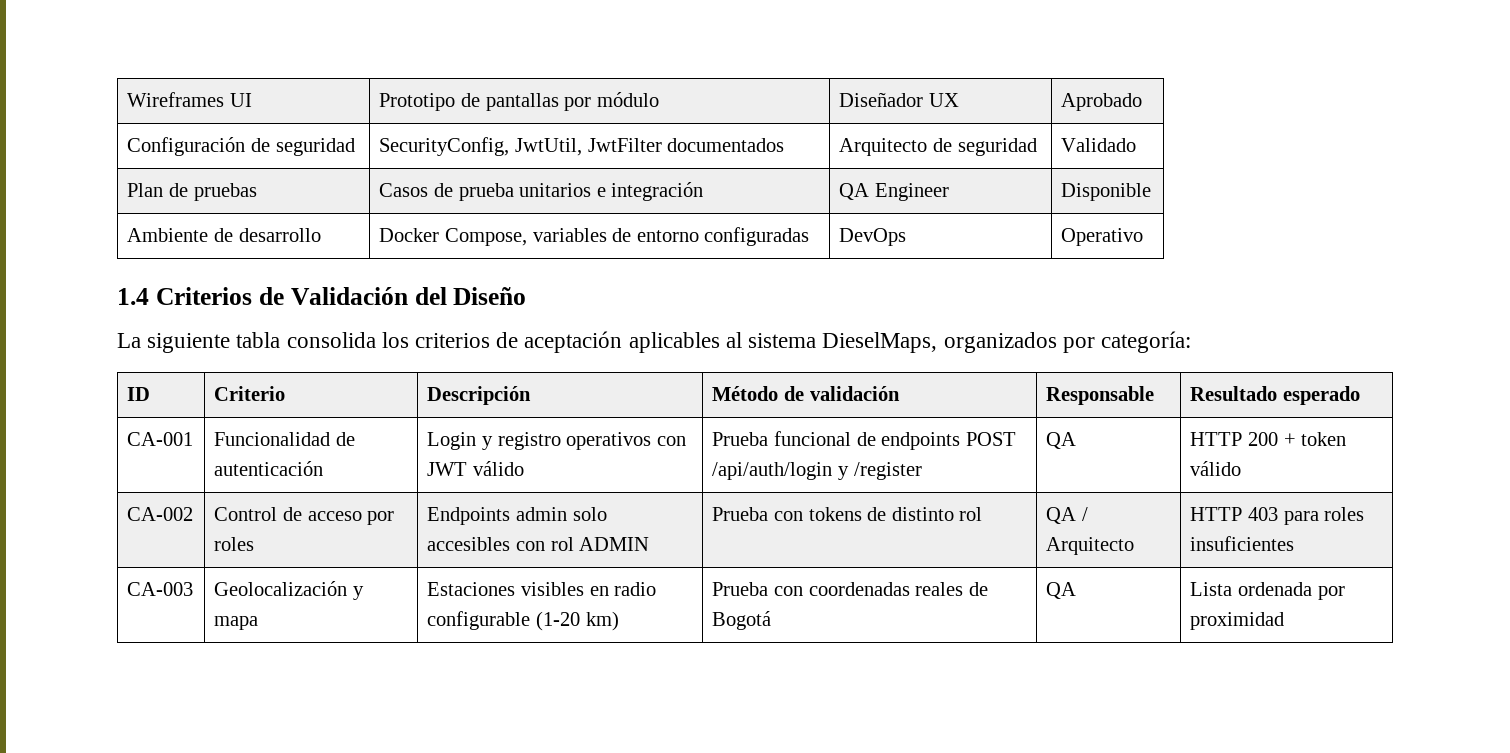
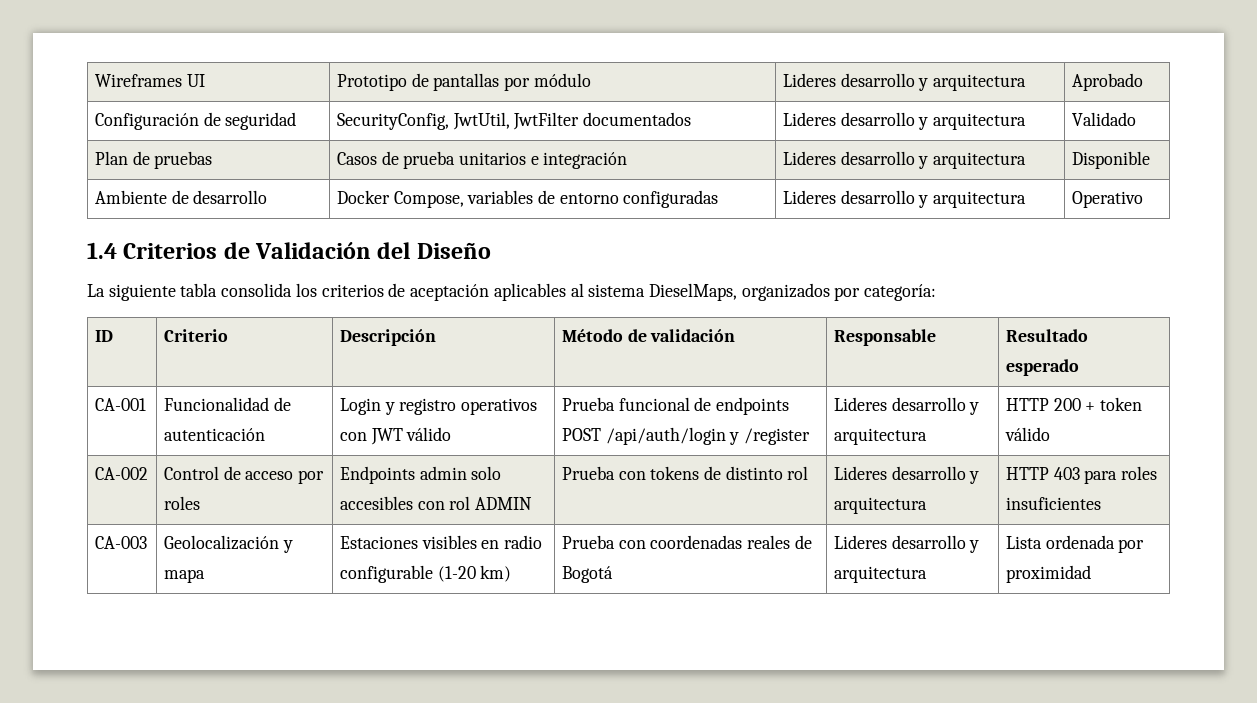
- Wireframes UI | Prototipo de pantallas por módulo | Diseñador UX | Aprobado
+ Wireframes UI | Prototipo de pantallas por módulo | Lideres desarrollo y arquitectura | Aprobado
- Configuración de seguridad | SecurityConfig, JwtUtil, JwtFilter documentados | Arquitecto de seguridad | Validado
+ Configuración de seguridad | SecurityConfig, JwtUtil, JwtFilter documentados | Lideres desarrollo y arquitectura | Validado
- Plan de pruebas | Casos de prueba unitarios e integración | QA Engineer | Disponible
+ Plan de pruebas | Casos de prueba unitarios e integración | Lideres desarrollo y arquitectura | Disponible
- Ambiente de desarrollo | Docker Compose, variables de entorno configuradas | DevOps | Operativo
+ Ambiente de desarrollo | Docker Compose, variables de entorno configuradas | Lideres desarrollo y arquitectura | Operativo
- CA-001 | Funcionalidad de autenticación | Login y registro operativos con JWT válido | Prueba funcional de endpoints POST /api/auth/login y /register | QA | HTTP 200 + token válido
+ CA-001 | Funcionalidad de autenticación | Login y registro operativos con JWT válido | Prueba funcional de endpoints POST /api/auth/login y /register | Lideres desarrollo y arquitectura | HTTP 200 + token válido
- CA-002 | Control de acceso por roles | Endpoints admin solo accesibles con rol ADMIN | Prueba con tokens de distinto rol | QA / Arquitecto | HTTP 403 para roles insuficientes
+ CA-002 | Control de acceso por roles | Endpoints admin solo accesibles con rol ADMIN | Prueba con tokens de distinto rol | Lideres desarrollo y arquitectura | HTTP 403 para roles insuficientes
- CA-003 | Geolocalización y mapa | Estaciones visibles en radio configurable (1-20 km) | Prueba con coordenadas reales de Bogotá | QA | Lista ordenada por proximidad
+ CA-003 | Geolocalización y mapa | Estaciones visibles en radio configurable (1-20 km) | Prueba con coordenadas reales de Bogotá | Lideres desarrollo y arquitectura | Lista ordenada por proximidad

